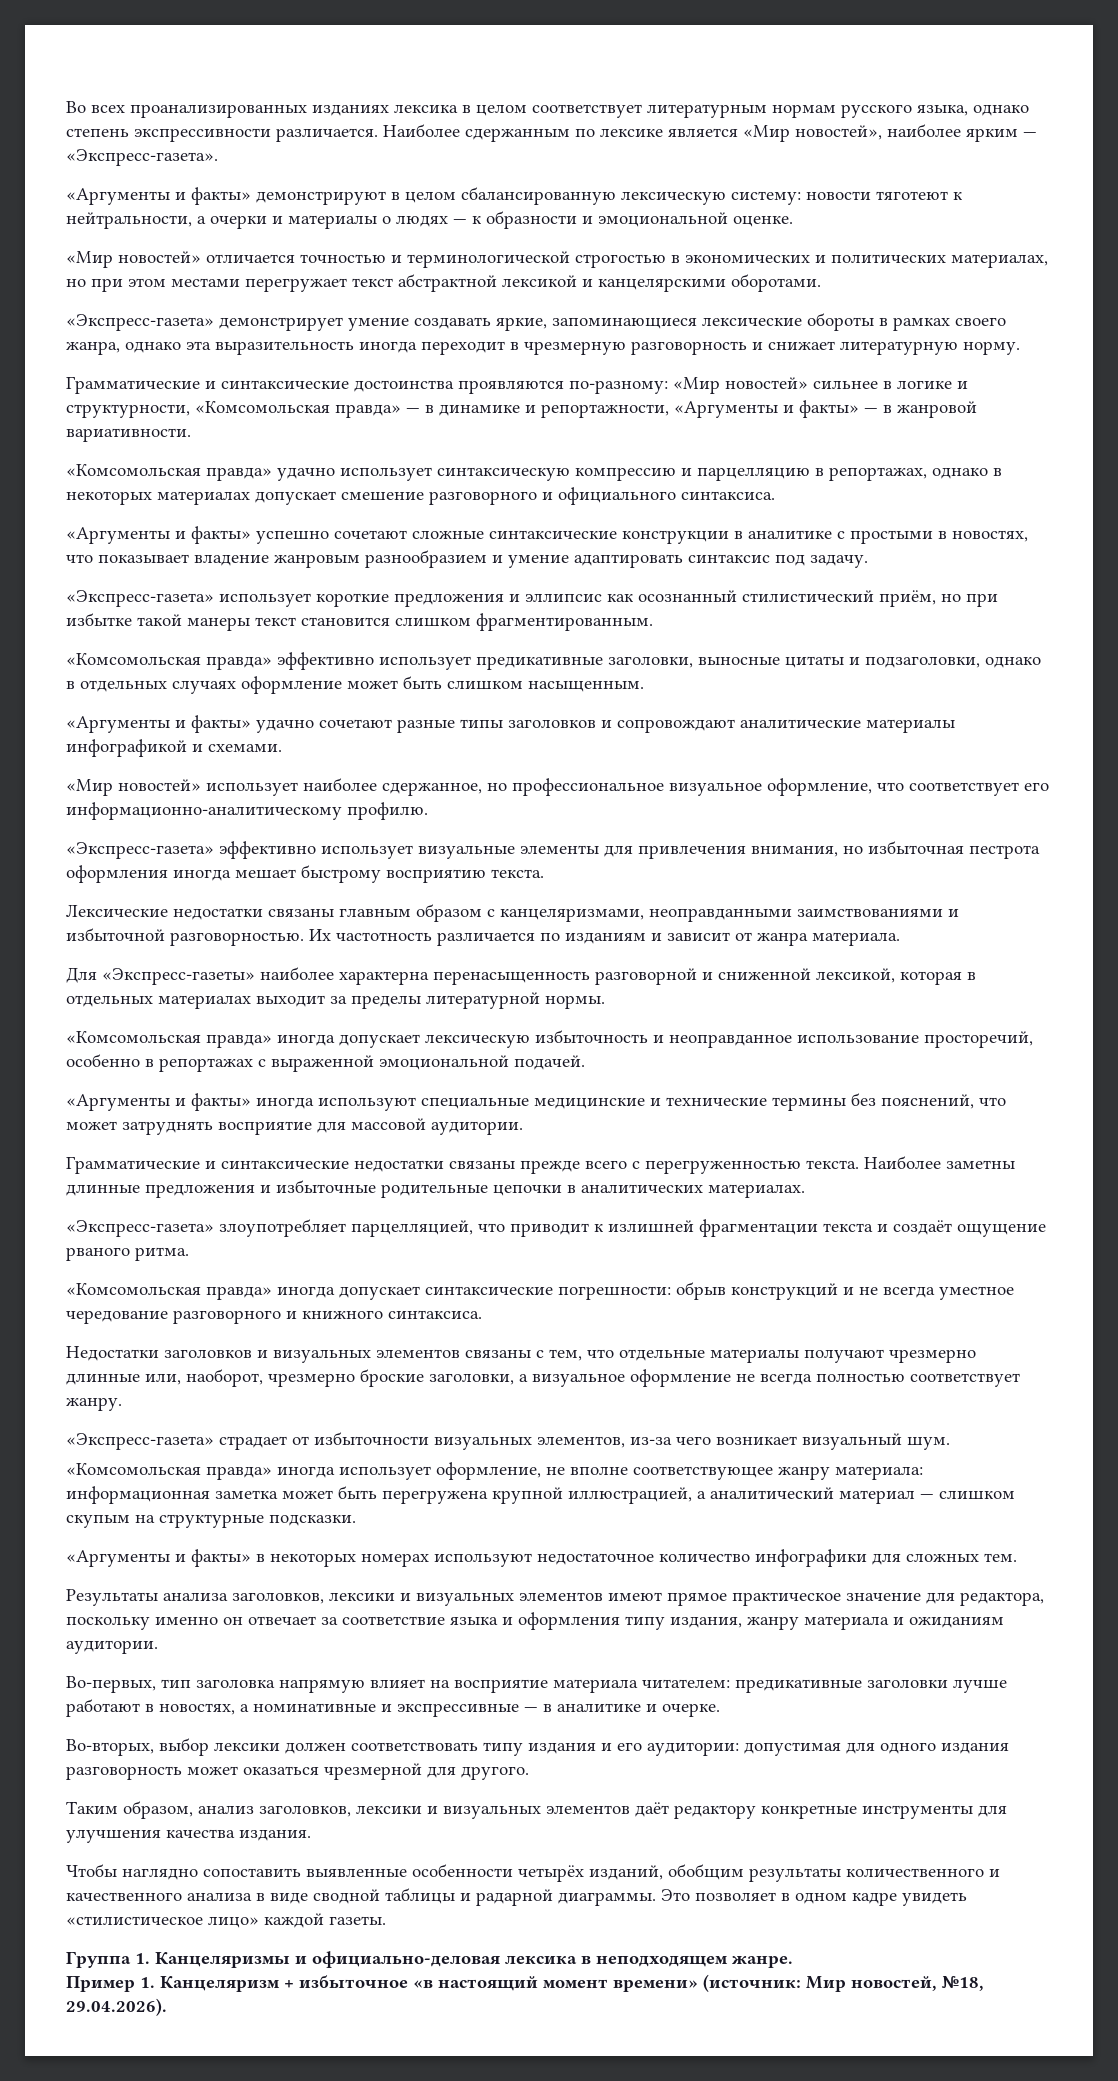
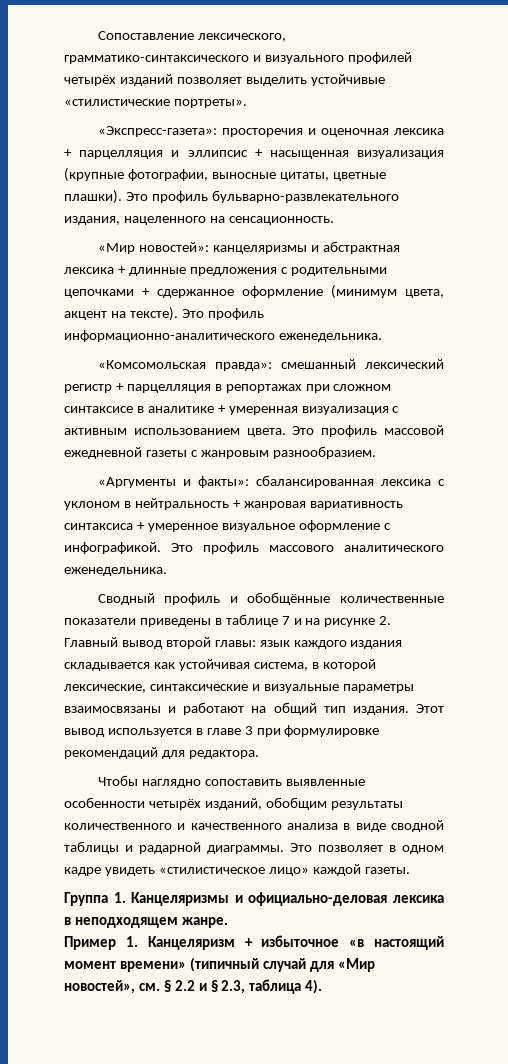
- Во всех проанализированных изданиях лексика в целом соответствует литературным нормам русского языка, однако степень экспрессивности различается. Наиболее сдержанным по лексике является «Мир новостей», наиболее ярким — «Экспресс-газета».
- «Аргументы и факты» демонстрируют в целом сбалансированную лексическую систему: новости тяготеют к нейтральности, а очерки и материалы о людях — к образности и эмоциональной оценке.
- «Мир новостей» отличается точностью и терминологической строгостью в экономических и политических материалах, но при этом местами перегружает текст абстрактной лексикой и канцелярскими оборотами.
- «Экспресс-газета» демонстрирует умение создавать яркие, запоминающиеся лексические обороты в рамках своего жанра, однако эта выразительность иногда переходит в чрезмерную разговорность и снижает литературную норму.
- Грамматические и синтаксические достоинства проявляются по-разному: «Мир новостей» сильнее в логике и структурности, «Комсомольская правда» — в динамике и репортажности, «Аргументы и факты» — в жанровой вариативности.
- «Комсомольская правда» удачно использует синтаксическую компрессию и парцелляцию в репортажах, однако в некоторых материалах допускает смешение разговорного и официального синтаксиса.
- «Аргументы и факты» успешно сочетают сложные синтаксические конструкции в аналитике с простыми в новостях, что показывает владение жанровым разнообразием и умение адаптировать синтаксис под задачу.
- «Экспресс-газета» использует короткие предложения и эллипсис как осознанный стилистический приём, но при избытке такой манеры текст становится слишком фрагментированным.
- «Комсомольская правда» эффективно использует предикативные заголовки, выносные цитаты и подзаголовки, однако в отдельных случаях оформление может быть слишком насыщенным.
- «Аргументы и факты» удачно сочетают разные типы заголовков и сопровождают аналитические материалы инфографикой и схемами.
- «Мир новостей» использует наиболее сдержанное, но профессиональное визуальное оформление, что соответствует его информационно-аналитическому профилю.
- «Экспресс-газета» эффективно использует визуальные элементы для привлечения внимания, но избыточная пестрота оформления иногда мешает быстрому восприятию текста.
- Лексические недостатки связаны главным образом с канцеляризмами, неоправданными заимствованиями и избыточной разговорностью. Их частотность различается по изданиям и зависит от жанра материала.
- Для «Экспресс-газеты» наиболее характерна перенасыщенность разговорной и сниженной лексикой, которая в отдельных материалах выходит за пределы литературной нормы.
- «Комсомольская правда» иногда допускает лексическую избыточность и неоправданное использование просторечий, особенно в репортажах с выраженной эмоциональной подачей.
- «Аргументы и факты» иногда используют специальные медицинские и технические термины без пояснений, что может затруднять восприятие для массовой аудитории.
- Грамматические и синтаксические недостатки связаны прежде всего с перегруженностью текста. Наиболее заметны длинные предложения и избыточные родительные цепочки в аналитических материалах.
- «Экспресс-газета» злоупотребляет парцелляцией, что приводит к излишней фрагментации текста и создаёт ощущение рваного ритма.
- «Комсомольская правда» иногда допускает синтаксические погрешности: обрыв конструкций и не всегда уместное чередование разговорного и книжного синтаксиса.
- Недостатки заголовков и визуальных элементов связаны с тем, что отдельные материалы получают чрезмерно длинные или, наоборот, чрезмерно броские заголовки, а визуальное оформление не всегда полностью соответствует жанру.
- «Экспресс-газета» страдает от избыточности визуальных элементов, из-за чего возникает визуальный шум.
- «Комсомольская правда» иногда использует оформление, не вполне соответствующее жанру материала: информационная заметка может быть перегружена крупной иллюстрацией, а аналитический материал — слишком скупым на структурные подсказки.
- «Аргументы и факты» в некоторых номерах используют недостаточное количество инфографики для сложных тем.
- Результаты анализа заголовков, лексики и визуальных элементов имеют прямое практическое значение для редактора, поскольку именно он отвечает за соответствие языка и оформления типу издания, жанру материала и ожиданиям аудитории.
- Во-первых, тип заголовка напрямую влияет на восприятие материала читателем: предикативные заголовки лучше работают в новостях, а номинативные и экспрессивные — в аналитике и очерке.
- Во-вторых, выбор лексики должен соответствовать типу издания и его аудитории: допустимая для одного издания разговорность может оказаться чрезмерной для другого.
- Таким образом, анализ заголовков, лексики и визуальных элементов даёт редактору конкретные инструменты для улучшения качества издания.
+ Сопоставление лексического, грамматико-синтаксического и визуального профилей четырёх изданий позволяет выделить устойчивые «стилистические портреты».
+ «Экспресс-газета»: просторечия и оценочная лексика + парцелляция и эллипсис + насыщенная визуализация (крупные фотографии, выносные цитаты, цветные плашки). Это профиль бульварно-развлекательного издания, нацеленного на сенсационность.
+ «Мир новостей»: канцеляризмы и абстрактная лексика + длинные предложения с родительными цепочками + сдержанное оформление (минимум цвета, акцент на тексте). Это профиль информационно-аналитического еженедельника.
+ «Комсомольская правда»: смешанный лексический регистр + парцелляция в репортажах при сложном синтаксисе в аналитике + умеренная визуализация с активным использованием цвета. Это профиль массовой ежедневной газеты с жанровым разнообразием.
+ «Аргументы и факты»: сбалансированная лексика с уклоном в нейтральность + жанровая вариативность синтаксиса + умеренное визуальное оформление с инфографикой. Это профиль массового аналитического еженедельника.
+ Сводный профиль и обобщённые количественные показатели приведены в таблице 7 и на рисунке 2. Главный вывод второй главы: язык каждого издания складывается как устойчивая система, в которой лексические, синтаксические и визуальные параметры взаимосвязаны и работают на общий тип издания. Этот вывод используется в главе 3 при формулировке рекомендаций для редактора.
- Пример 1. Канцеляризм + избыточное «в настоящий момент времени» (источник: Мир новостей, №18, 29.04.2026).
+ Пример 1. Канцеляризм + избыточное «в настоящий момент времени» (типичный случай для «Мир новостей», см. § 2.2 и § 2.3, таблица 4).

